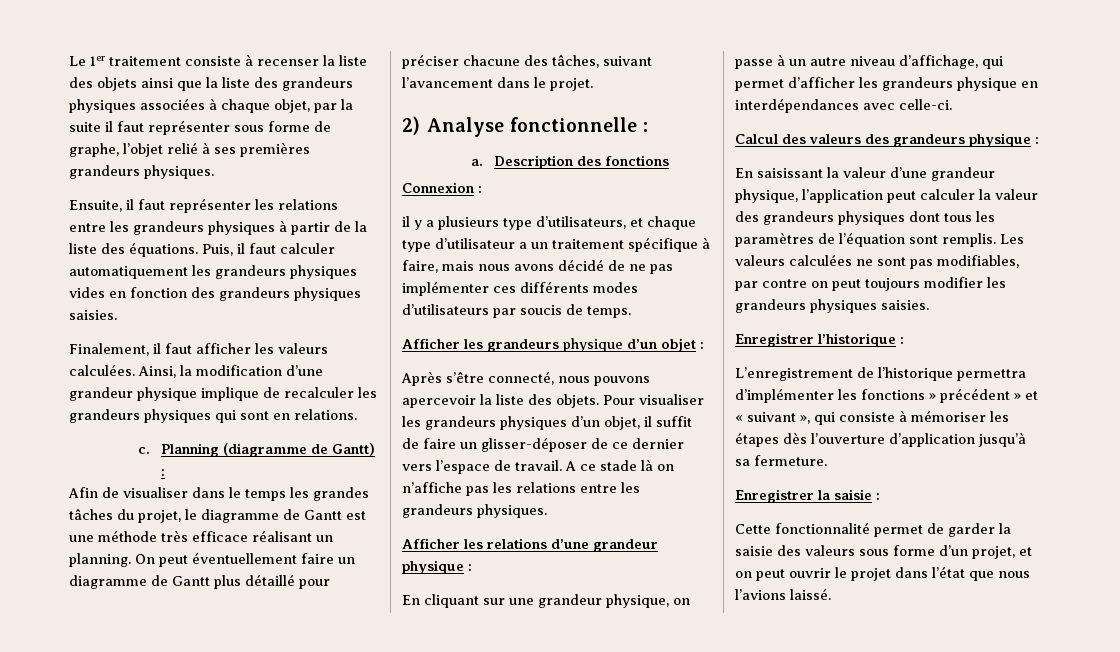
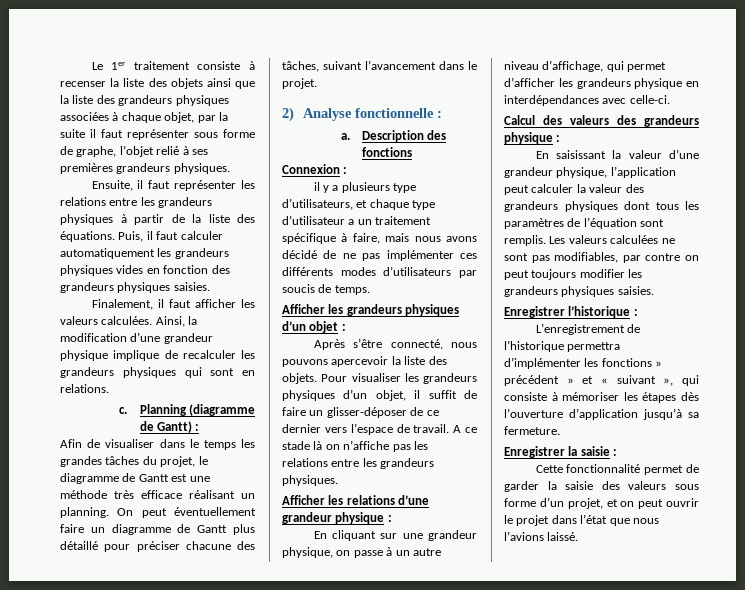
- Afficher les grandeurs physique d’un objet :
+ Afficher les grandeurs physiques d’un objet :

